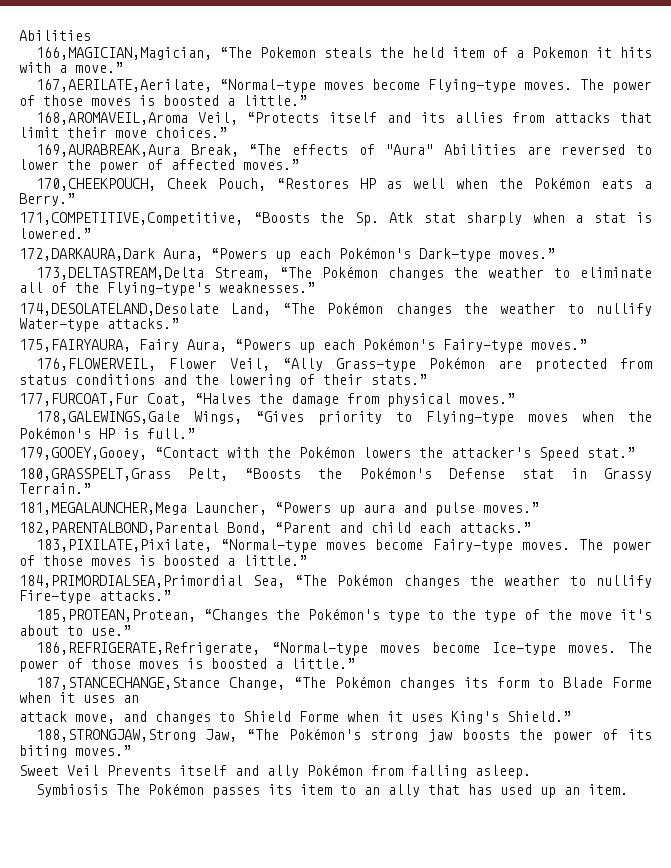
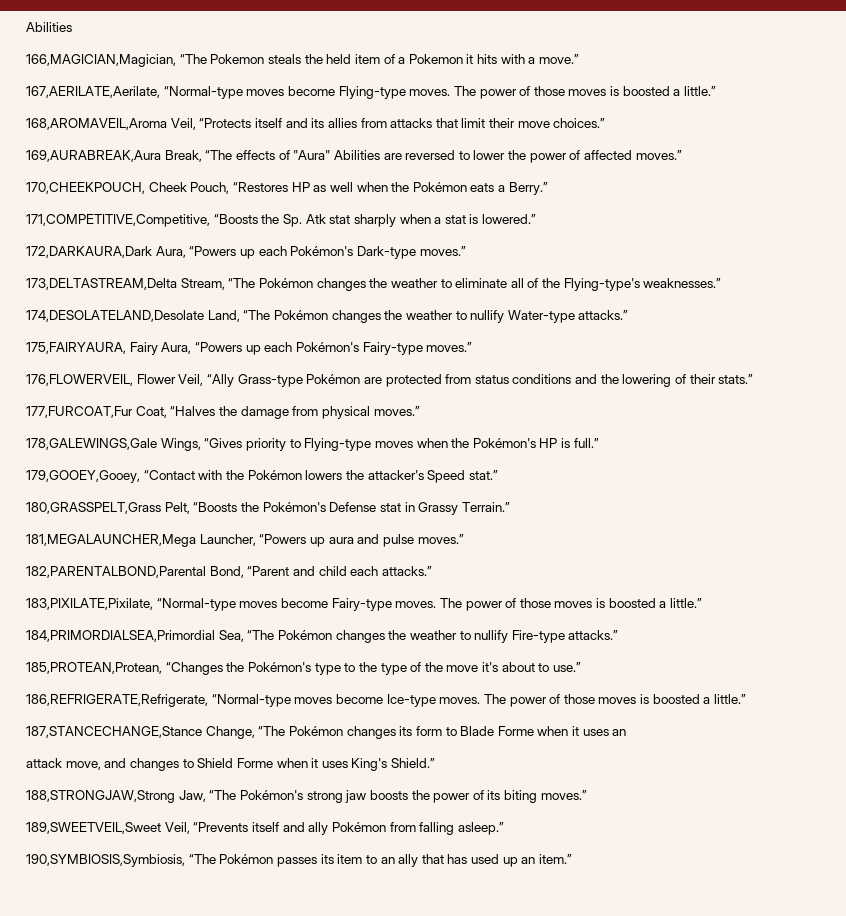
- Sweet Veil Prevents itself and ally Pokémon from falling asleep.
- Symbiosis The Pokémon passes its item to an ally that has used up an item.
+ 189,SWEETVEIL,Sweet Veil, “Prevents itself and ally Pokémon from falling asleep.”
+ 190,SYMBIOSIS,Symbiosis, “The Pokémon passes its item to an ally that has used up an item.”

